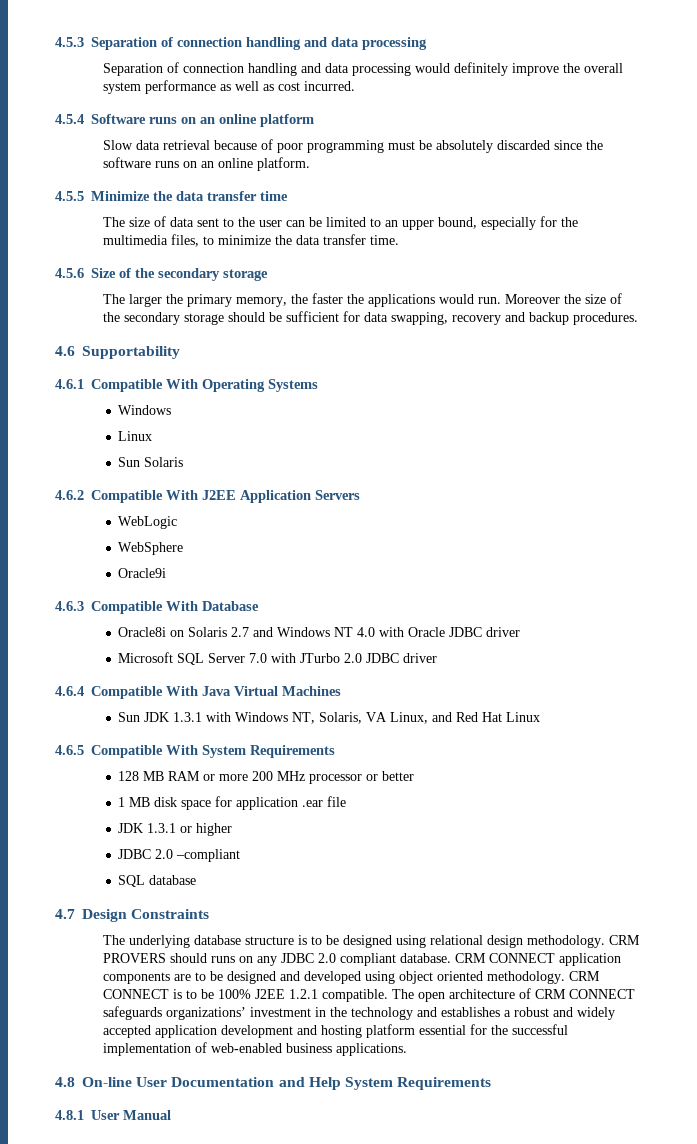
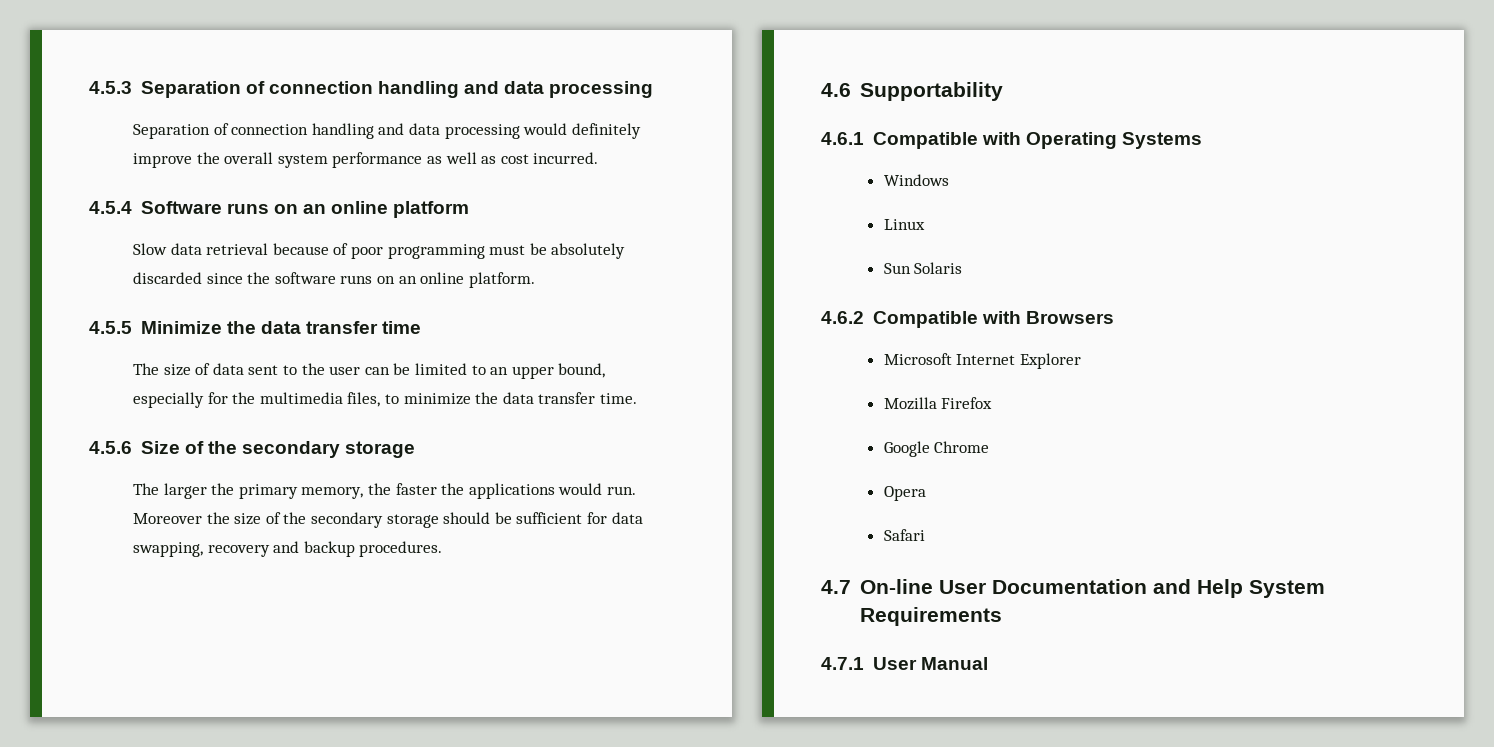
- 4.6.1 Compatible With Operating Systems
+ 4.6.1 Compatible with Operating Systems
- 4.6.2 Compatible With J2EE Application Servers
- WebLogic
- WebSphere
- Oracle9i
- 4.6.3 Compatible With Database
- Oracle8i on Solaris 2.7 and Windows NT 4.0 with Oracle JDBC driver
- Microsoft SQL Server 7.0 with JTurbo 2.0 JDBC driver
- 4.6.4 Compatible With Java Virtual Machines
- Sun JDK 1.3.1 with Windows NT, Solaris, VA Linux, and Red Hat Linux
- 4.6.5 Compatible With System Requirements
- 128 MB RAM or more 200 MHz processor or better
- 1 MB disk space for application .ear file
- JDK 1.3.1 or higher
- JDBC 2.0 –compliant
- SQL database
- 4.7 Design Constraints
- The underlying database structure is to be designed using relational design methodology. CRM PROVERS should runs on any JDBC 2.0 compliant database. CRM CONNECT application components are to be designed and developed using object oriented methodology. CRM CONNECT is to be 100% J2EE 1.2.1 compatible. The open architecture of CRM CONNECT safeguards organizations’ investment in the technology and establishes a robust and widely accepted application development and hosting platform essential for the successful implementation of web-enabled business applications.
- 4.8 On-line User Documentation and Help System Requirements
+ 4.6.2 Compatible with Browsers
+ Microsoft Internet Explorer
+ Mozilla Firefox
+ Google Chrome
+ Opera
+ Safari
+ 4.7 On-line User Documentation and Help System Requirements
- 4.8.1 User Manual
+ 4.7.1 User Manual

